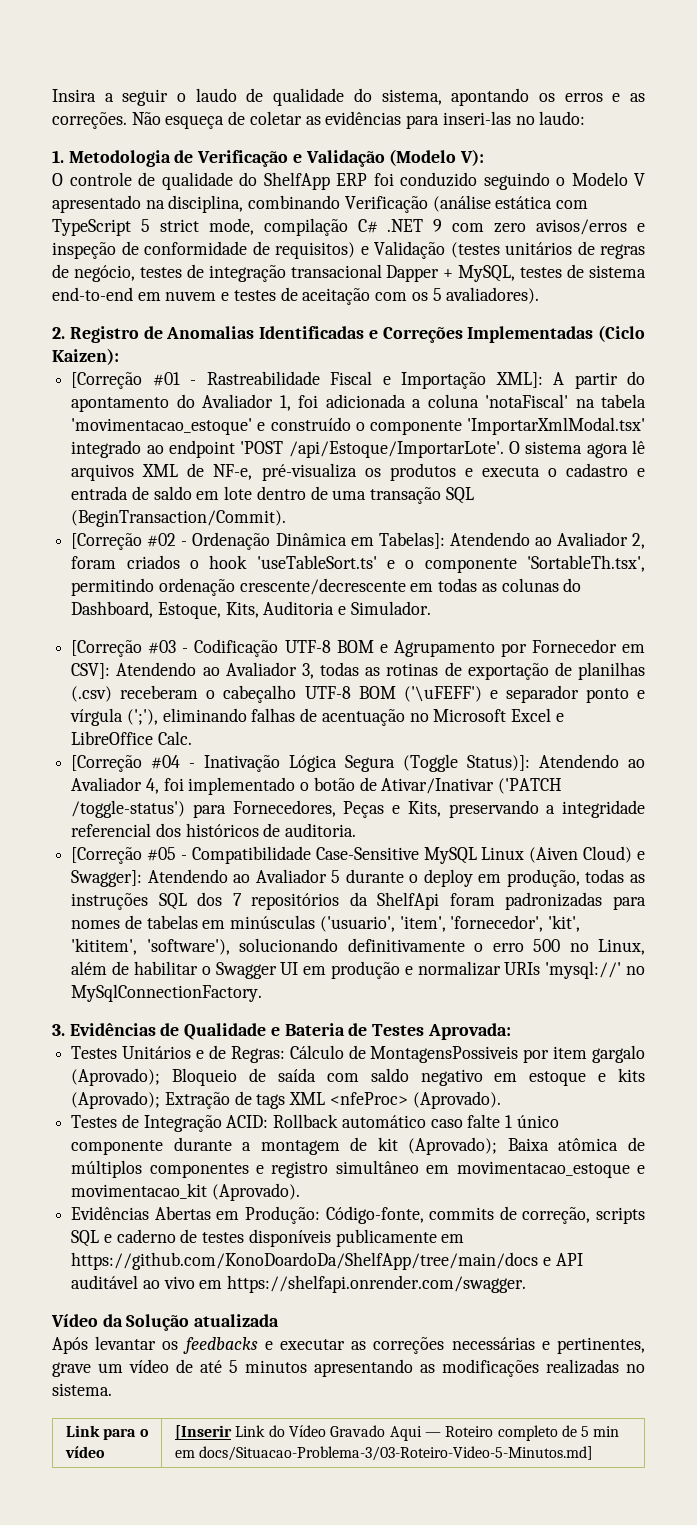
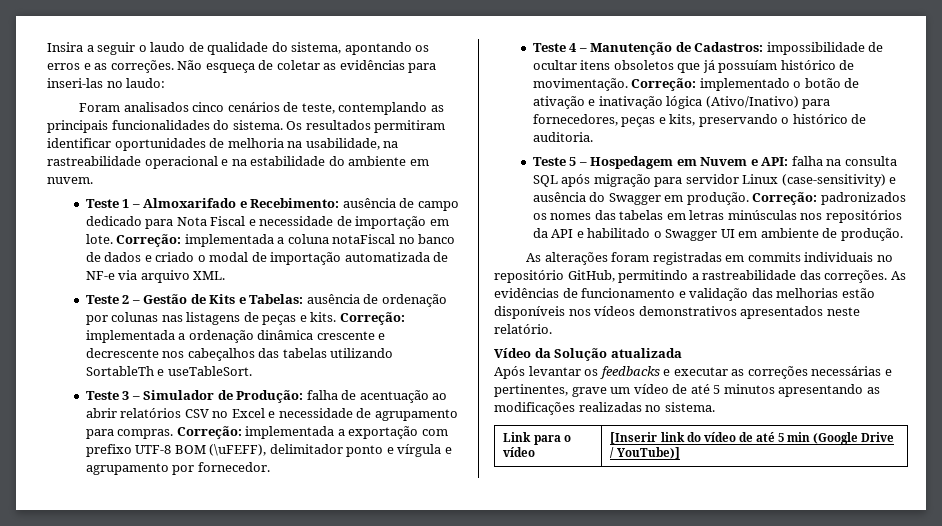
- 1. Metodologia de Verificação e Validação (Modelo V):
- O controle de qualidade do ShelfApp ERP foi conduzido seguindo o Modelo V apresentado na disciplina, combinando Verificação (análise estática com TypeScript 5 strict mode, compilação C# .NET 9 com zero avisos/erros e inspeção de conformidade de requisitos) e Validação (testes unitários de regras de negócio, testes de integração transacional Dapper + MySQL, testes de sistema end-to-end em nuvem e testes de aceitação com os 5 avaliadores).
- 2. Registro de Anomalias Identificadas e Correções Implementadas (Ciclo Kaizen):
- [Correção #01 - Rastreabilidade Fiscal e Importação XML]: A partir do apontamento do Avaliador 1, foi adicionada a coluna 'notaFiscal' na tabela 'movimentacao_estoque' e construído o componente 'ImportarXmlModal.tsx' integrado ao endpoint 'POST /api/Estoque/ImportarLote'. O sistema agora lê arquivos XML de NF-e, pré-visualiza os produtos e executa o cadastro e entrada de saldo em lote dentro de uma transação SQL (BeginTransaction/Commit).
- [Correção #02 - Ordenação Dinâmica em Tabelas]: Atendendo ao Avaliador 2, foram criados o hook 'useTableSort.ts' e o componente 'SortableTh.tsx', permitindo ordenação crescente/decrescente em todas as colunas do Dashboard, Estoque, Kits, Auditoria e Simulador.
- [Correção #03 - Codificação UTF-8 BOM e Agrupamento por Fornecedor em CSV]: Atendendo ao Avaliador 3, todas as rotinas de exportação de planilhas (.csv) receberam o cabeçalho UTF-8 BOM ('\uFEFF') e separador ponto e vírgula (';'), eliminando falhas de acentuação no Microsoft Excel e LibreOffice Calc.
- [Correção #04 - Inativação Lógica Segura (Toggle Status)]: Atendendo ao Avaliador 4, foi implementado o botão de Ativar/Inativar ('PATCH /toggle-status') para Fornecedores, Peças e Kits, preservando a integridade referencial dos históricos de auditoria.
- [Correção #05 - Compatibilidade Case-Sensitive MySQL Linux (Aiven Cloud) e Swagger]: Atendendo ao Avaliador 5 durante o deploy em produção, todas as instruções SQL dos 7 repositórios da ShelfApi foram padronizadas para nomes de tabelas em minúsculas ('usuario', 'item', 'fornecedor', 'kit', 'kititem', 'software'), solucionando definitivamente o erro 500 no Linux, além de habilitar o Swagger UI em produção e normalizar URIs 'mysql://' no MySqlConnectionFactory.
- 3. Evidências de Qualidade e Bateria de Testes Aprovada:
- Testes Unitários e de Regras: Cálculo de MontagensPossiveis por item gargalo (Aprovado); Bloqueio de saída com saldo negativo em estoque e kits (Aprovado); Extração de tags XML <nfeProc> (Aprovado).
- Testes de Integração ACID: Rollback automático caso falte 1 único componente durante a montagem de kit (Aprovado); Baixa atômica de múltiplos componentes e registro simultâneo em movimentacao_estoque e movimentacao_kit (Aprovado).
- Evidências Abertas em Produção: Código-fonte, commits de correção, scripts SQL e caderno de testes disponíveis publicamente em https://github.com/KonoDoardoDa/ShelfApp/tree/main/docs e API auditável ao vivo em https://shelfapi.onrender.com/swagger.
+ Foram analisados cinco cenários de teste, contemplando as principais funcionalidades do sistema. Os resultados permitiram identificar oportunidades de melhoria na usabilidade, na rastreabilidade operacional e na estabilidade do ambiente em nuvem.
+ Teste 1 – Almoxarifado e Recebimento: ausência de campo dedicado para Nota Fiscal e necessidade de importação em lote. Correção: implementada a coluna notaFiscal no banco de dados e criado o modal de importação automatizada de NF-e via arquivo XML.
+ Teste 2 – Gestão de Kits e Tabelas: ausência de ordenação por colunas nas listagens de peças e kits. Correção: implementada a ordenação dinâmica crescente e decrescente nos cabeçalhos das tabelas utilizando SortableTh e useTableSort.
+ Teste 3 – Simulador de Produção: falha de acentuação ao abrir relatórios CSV no Excel e necessidade de agrupamento para compras. Correção: implementada a exportação com prefixo UTF-8 BOM (\uFEFF), delimitador ponto e vírgula e agrupamento por fornecedor.
+ Teste 4 – Manutenção de Cadastros: impossibilidade de ocultar itens obsoletos que já possuíam histórico de movimentação. Correção: implementado o botão de ativação e inativação lógica (Ativo/Inativo) para fornecedores, peças e kits, preservando o histórico de auditoria.
+ Teste 5 – Hospedagem em Nuvem e API: falha na consulta SQL após migração para servidor Linux (case-sensitivity) e ausência do Swagger em produção. Correção: padronizados os nomes das tabelas em letras minúsculas nos repositórios da API e habilitado o Swagger UI em ambiente de produção.
+ As alterações foram registradas em commits individuais no repositório GitHub, permitindo a rastreabilidade das correções. As evidências de funcionamento e validação das melhorias estão disponíveis nos vídeos demonstrativos apresentados neste relatório.
- Link para o vídeo | [Inserir Link do Vídeo Gravado Aqui — Roteiro completo de 5 min em docs/Situacao-Problema-3/03-Roteiro-Video-5-Minutos.md]
+ Link para o vídeo | [Inserir link do vídeo de até 5 min (Google Drive / YouTube)]

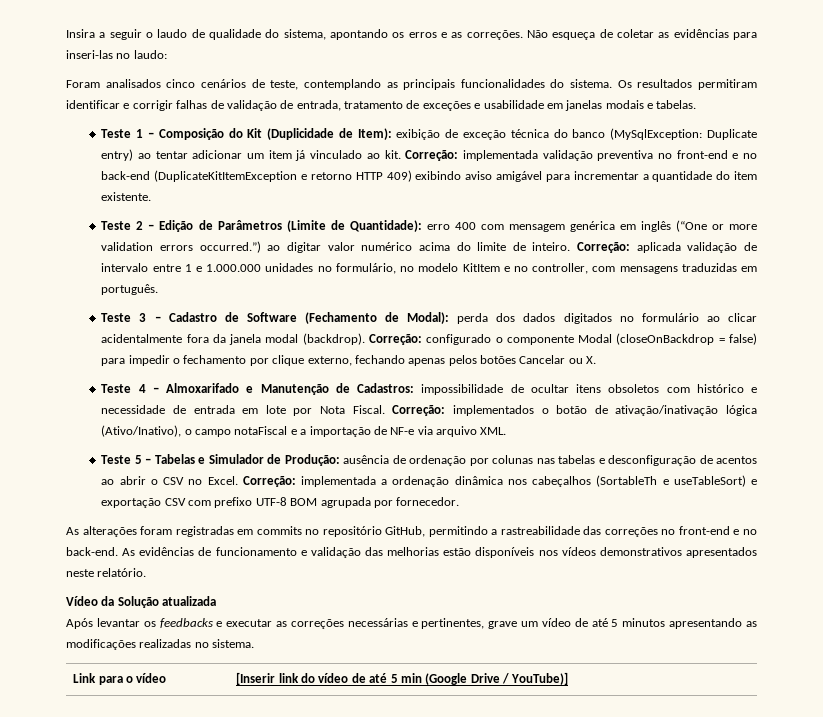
- Os resultados permitiram identificar oportunidades de melhoria na usabilidade, na rastreabilidade operacional e na estabilidade do ambiente em nuvem.
- Teste 1 – Almoxarifado e Recebimento: ausência de campo dedicado para Nota Fiscal e necessidade de importação em lote. Correção: implementada a coluna notaFiscal no banco de dados e criado o modal de importação automatizada de NF-e via arquivo XML.
- Teste 2 – Gestão de Kits e Tabelas: ausência de ordenação por colunas nas listagens de peças e kits. Correção: implementada a ordenação dinâmica crescente e decrescente nos cabeçalhos das tabelas utilizando SortableTh e useTableSort.
- Teste 3 – Simulador de Produção: falha de acentuação ao abrir relatórios CSV no Excel e necessidade de agrupamento para compras. Correção: implementada a exportação com prefixo UTF-8 BOM (\uFEFF), delimitador ponto e vírgula e agrupamento por fornecedor.
+ Os resultados permitiram identificar e corrigir falhas de validação de entrada, tratamento de exceções e usabilidade em janelas modais e tabelas.
+ Teste 1 – Composição do Kit (Duplicidade de Item): exibição de exceção técnica do banco (MySqlException: Duplicate entry) ao tentar adicionar um item já vinculado ao kit. Correção: implementada validação preventiva no front-end e no back-end (DuplicateKitItemException e retorno HTTP 409) exibindo aviso amigável para incrementar a quantidade do item existente.
+ Teste 2 – Edição de Parâmetros (Limite de Quantidade): erro 400 com mensagem genérica em inglês (“One or more validation errors occurred.”) ao digitar valor numérico acima do limite de inteiro. Correção: aplicada validação de intervalo entre 1 e 1.000.000 unidades no formulário, no modelo KitItem e no controller, com mensagens traduzidas em português.
+ Teste 3 – Cadastro de Software (Fechamento de Modal): perda dos dados digitados no formulário ao clicar acidentalmente fora da janela modal (backdrop). Correção: configurado o componente Modal (closeOnBackdrop = false) para impedir o fechamento por clique externo, fechando apenas pelos botões Cancelar ou X.
- Teste 4 – Manutenção de Cadastros: impossibilidade de ocultar itens obsoletos que já possuíam histórico de movimentação. Correção: implementado o botão de ativação e inativação lógica (Ativo/Inativo) para fornecedores, peças e kits, preservando o histórico de auditoria.
- Teste 5 – Hospedagem em Nuvem e API: falha na consulta SQL após migração para servidor Linux (case-sensitivity) e ausência do Swagger em produção. Correção: padronizados os nomes das tabelas em letras minúsculas nos repositórios da API e habilitado o Swagger UI em ambiente de produção.
+ Teste 4 – Almoxarifado e Manutenção de Cadastros: impossibilidade de ocultar itens obsoletos com histórico e necessidade de entrada em lote por Nota Fiscal. Correção: implementados o botão de ativação/inativação lógica (Ativo/Inativo), o campo notaFiscal e a importação de NF-e via arquivo XML.
+ Teste 5 – Tabelas e Simulador de Produção: ausência de ordenação por colunas nas tabelas e desconfiguração de acentos ao abrir o CSV no Excel. Correção: implementada a ordenação dinâmica nos cabeçalhos (SortableTh e useTableSort) e exportação CSV com prefixo UTF-8 BOM agrupada por fornecedor.
- As alterações foram registradas em commits individuais no repositório GitHub, permitindo a rastreabilidade das correções.
+ As alterações foram registradas em commits no repositório GitHub, permitindo a rastreabilidade das correções no front-end e no back-end.

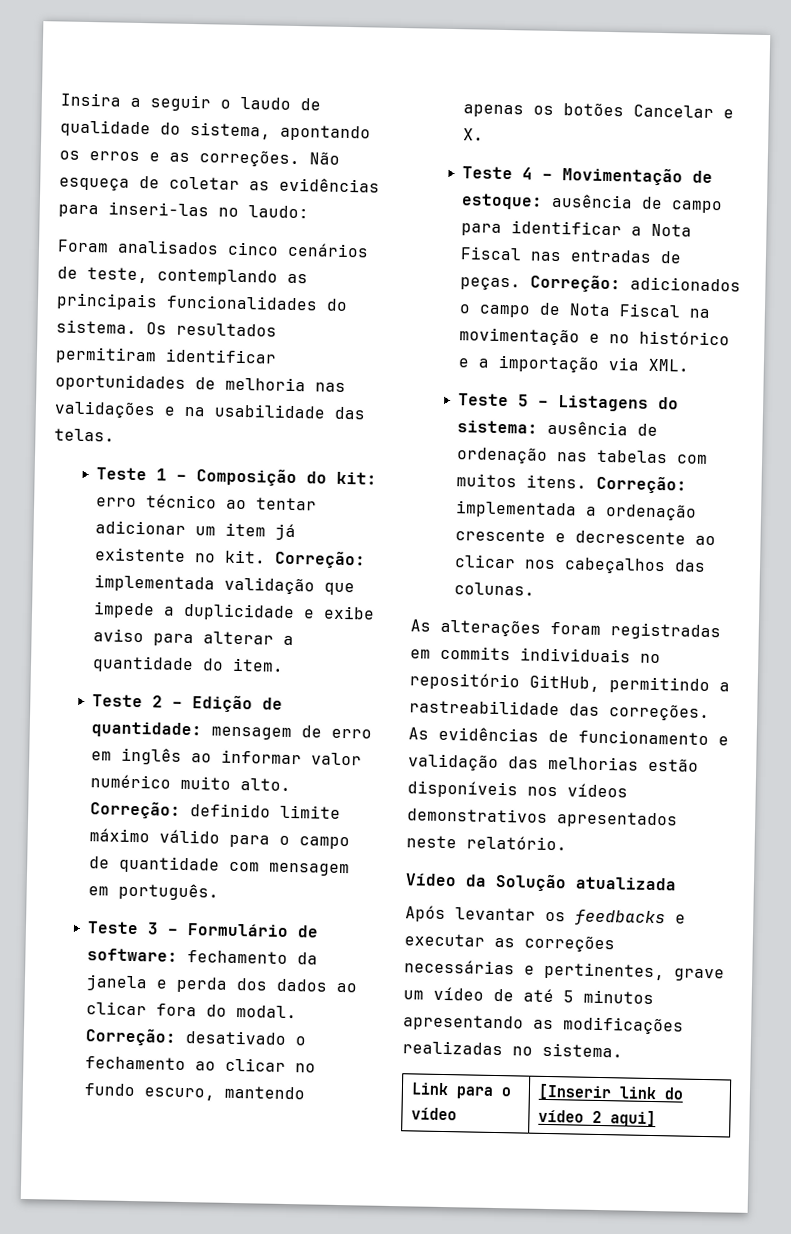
- Os resultados permitiram identificar e corrigir falhas de validação de entrada, tratamento de exceções e usabilidade em janelas modais e tabelas.
+ Os resultados permitiram identificar oportunidades de melhoria nas validações e na usabilidade das telas.
- Teste 1 – Composição do Kit (Duplicidade de Item): exibição de exceção técnica do banco (MySqlException: Duplicate entry) ao tentar adicionar um item já vinculado ao kit.
+ Teste 1 – Composição do kit: erro técnico ao tentar adicionar um item já existente no kit.
- Correção: implementada validação preventiva no front-end e no back-end (DuplicateKitItemException e retorno HTTP 409) exibindo aviso amigável para incrementar a quantidade do item existente.
+ Correção: implementada validação que impede a duplicidade e exibe aviso para alterar a quantidade do item.
- Teste 2 – Edição de Parâmetros (Limite de Quantidade): erro 400 com mensagem genérica em inglês (“One or more validation errors occurred.”) ao digitar valor numérico acima do limite de inteiro. Correção: aplicada validação de intervalo entre 1 e 1.000.000 unidades no formulário, no modelo KitItem e no controller, com mensagens traduzidas em português.
+ Teste 2 – Edição de quantidade: mensagem de erro em inglês ao informar valor numérico muito alto. Correção: definido limite máximo válido para o campo de quantidade com mensagem em português.
- Teste 3 – Cadastro de Software (Fechamento de Modal): perda dos dados digitados no formulário ao clicar acidentalmente fora da janela modal (backdrop). Correção: configurado o componente Modal (closeOnBackdrop = false) para impedir o fechamento por clique externo, fechando apenas pelos botões Cancelar ou X.
+ Teste 3 – Formulário de software: fechamento da janela e perda dos dados ao clicar fora do modal. Correção: desativado o fechamento ao clicar no fundo escuro, mantendo apenas os botões Cancelar e X.
- Teste 4 – Almoxarifado e Manutenção de Cadastros: impossibilidade de ocultar itens obsoletos com histórico e necessidade de entrada em lote por Nota Fiscal. Correção: implementados o botão de ativação/inativação lógica (Ativo/Inativo), o campo notaFiscal e a importação de NF-e via arquivo XML.
- Teste 5 – Tabelas e Simulador de Produção: ausência de ordenação por colunas nas tabelas e desconfiguração de acentos ao abrir o CSV no Excel. Correção: implementada a ordenação dinâmica nos cabeçalhos (SortableTh e useTableSort) e exportação CSV com prefixo UTF-8 BOM agrupada por fornecedor.
+ Teste 4 – Movimentação de estoque: ausência de campo para identificar a Nota Fiscal nas entradas de peças. Correção: adicionados o campo de Nota Fiscal na movimentação e no histórico e a importação via XML.
+ Teste 5 – Listagens do sistema: ausência de ordenação nas tabelas com muitos itens. Correção: implementada a ordenação crescente e decrescente ao clicar nos cabeçalhos das colunas.
- As alterações foram registradas em commits no repositório GitHub, permitindo a rastreabilidade das correções no front-end e no back-end.
+ As alterações foram registradas em commits individuais no repositório GitHub, permitindo a rastreabilidade das correções.
- Link para o vídeo | [Inserir link do vídeo de até 5 min (Google Drive / YouTube)]
+ Link para o vídeo | [Inserir link do vídeo 2 aqui]

